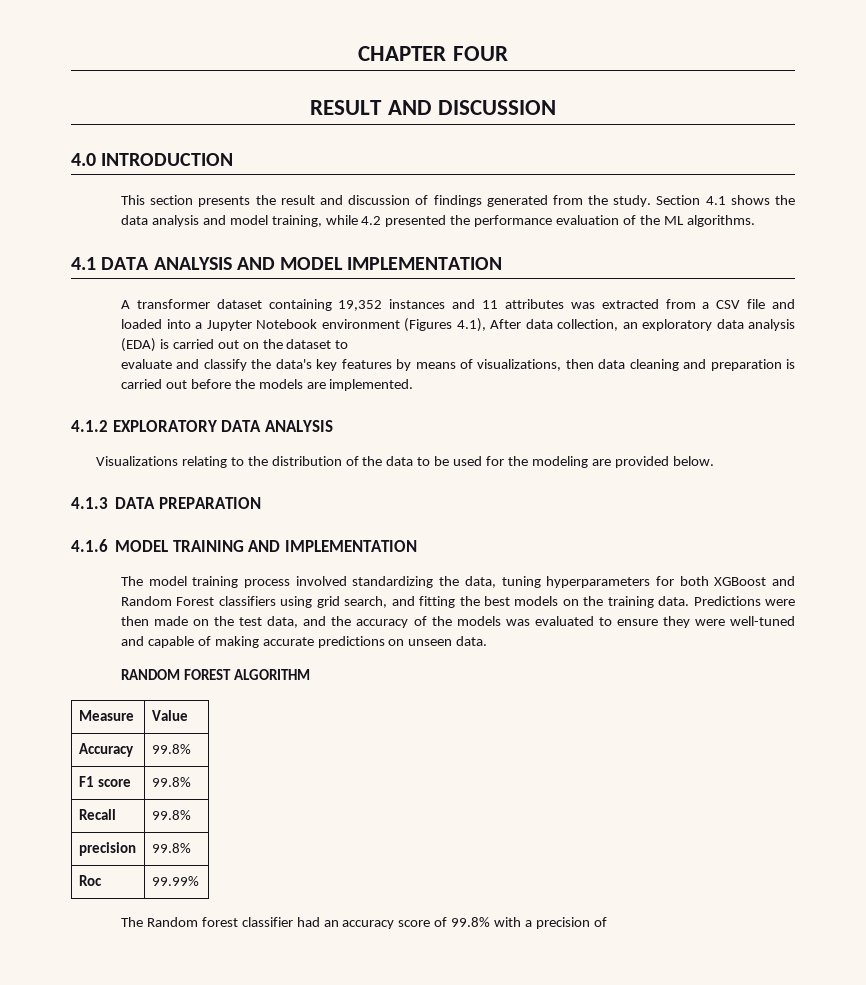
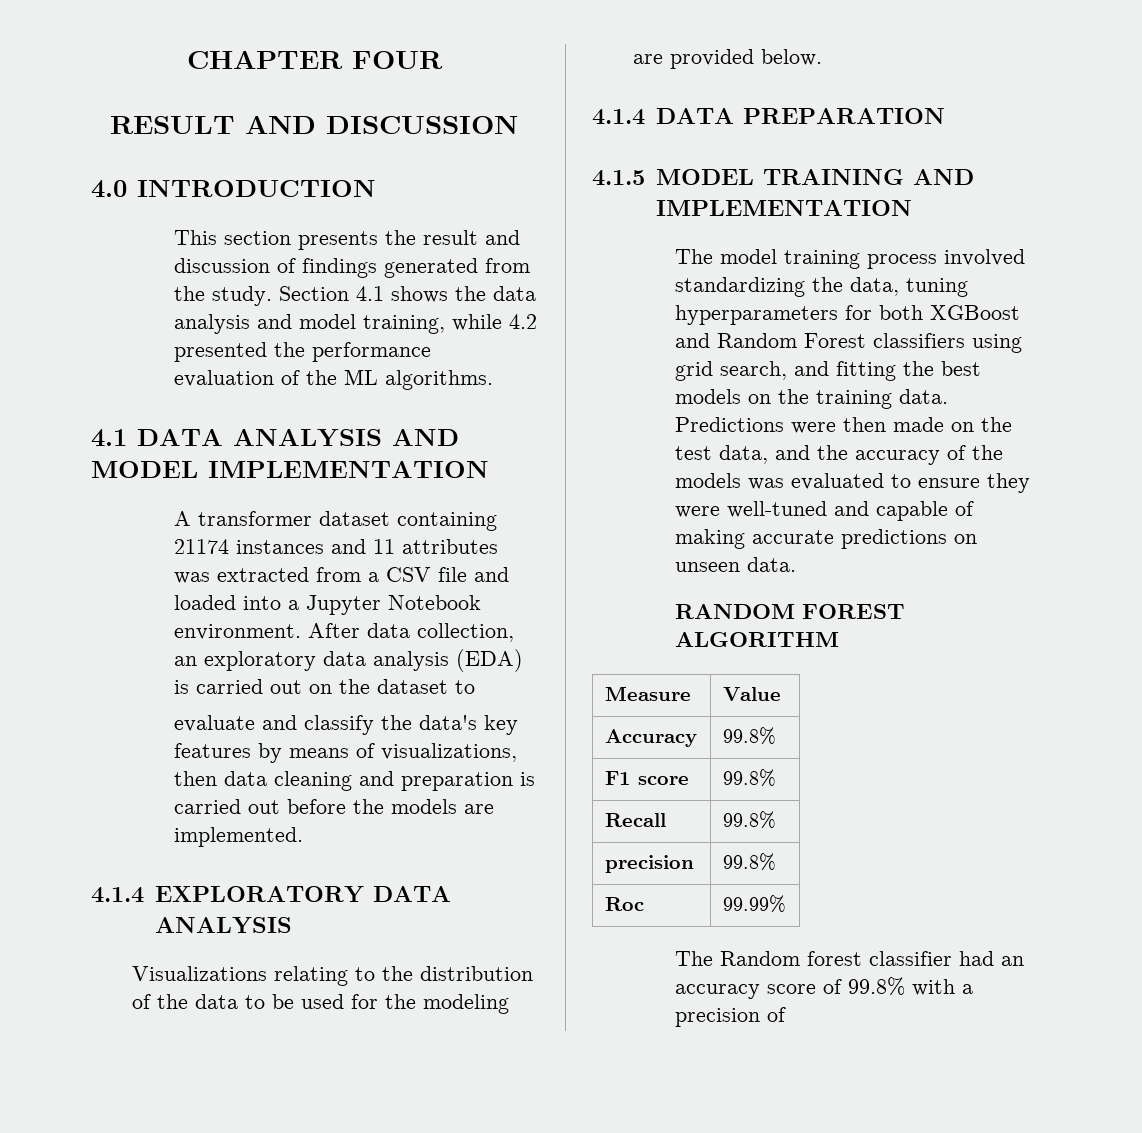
- A transformer dataset containing 19,352 instances and 11 attributes was extracted from a CSV file and loaded into a Jupyter Notebook environment (Figures 4.1), After data collection, an exploratory data analysis (EDA) is carried out on the dataset to
+ A transformer dataset containing 21174 instances and 11 attributes was extracted from a CSV file and loaded into a Jupyter Notebook environment. After data collection, an exploratory data analysis (EDA) is carried out on the dataset to
- 4.1.2 EXPLORATORY DATA ANALYSIS
+ 4.1.4 EXPLORATORY DATA ANALYSIS
- 4.1.3 DATA PREPARATION
+ 4.1.4 DATA PREPARATION
- 4.1.6 MODEL TRAINING AND IMPLEMENTATION
+ 4.1.5 MODEL TRAINING AND IMPLEMENTATION

